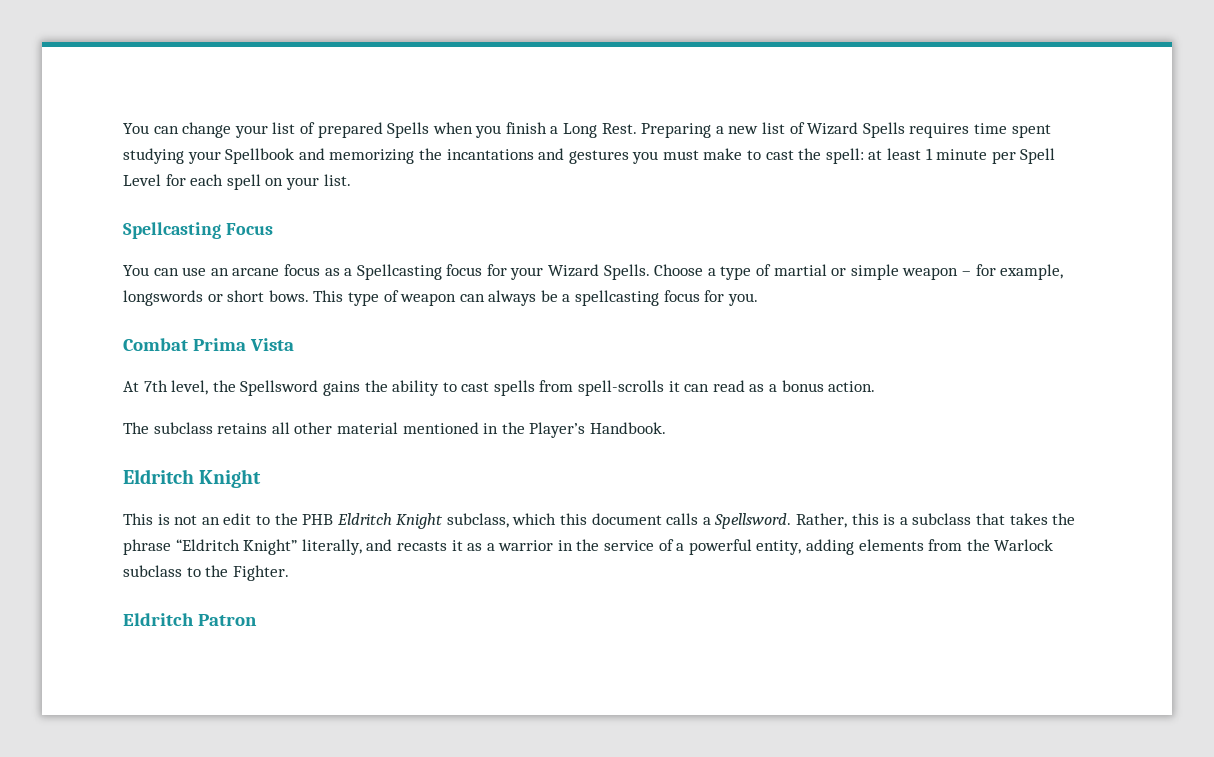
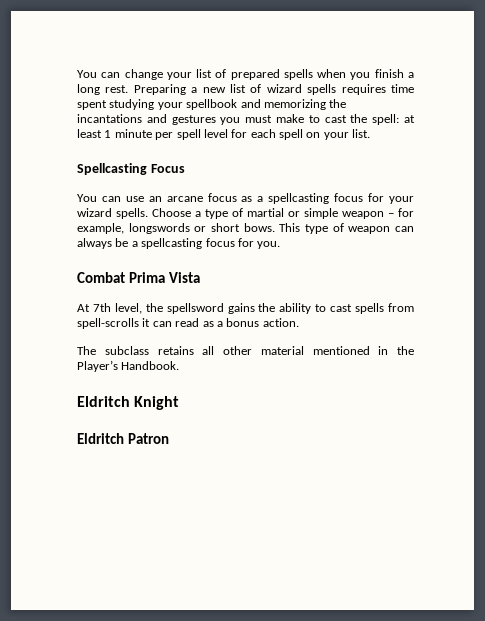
- You can change your list of prepared Spells when you finish a Long Rest.
+ You can change your list of prepared spells when you finish a long rest.
- Preparing a new list of Wizard Spells requires time spent studying your Spellbook and memorizing the incantations and gestures you must make to cast the spell: at least 1 minute per Spell Level for each spell on your list.
+ Preparing a new list of wizard spells requires time spent studying your spellbook and memorizing the incantations and gestures you must make to cast the spell: at least 1 minute per spell level for each spell on your list.
- You can use an arcane focus as a Spellcasting focus for your Wizard Spells.
+ You can use an arcane focus as a spellcasting focus for your wizard spells.
- At 7th level, the Spellsword gains the ability to cast spells from spell-scrolls it can read as a bonus action.
+ At 7th level, the spellsword gains the ability to cast spells from spell-scrolls it can read as a bonus action.
- This is not an edit to the PHB Eldritch Knight subclass, which this document calls a Spellsword. Rather, this is a subclass that takes the phrase “Eldritch Knight” literally, and recasts it as a warrior in the service of a powerful entity, adding elements from the Warlock subclass to the Fighter.

